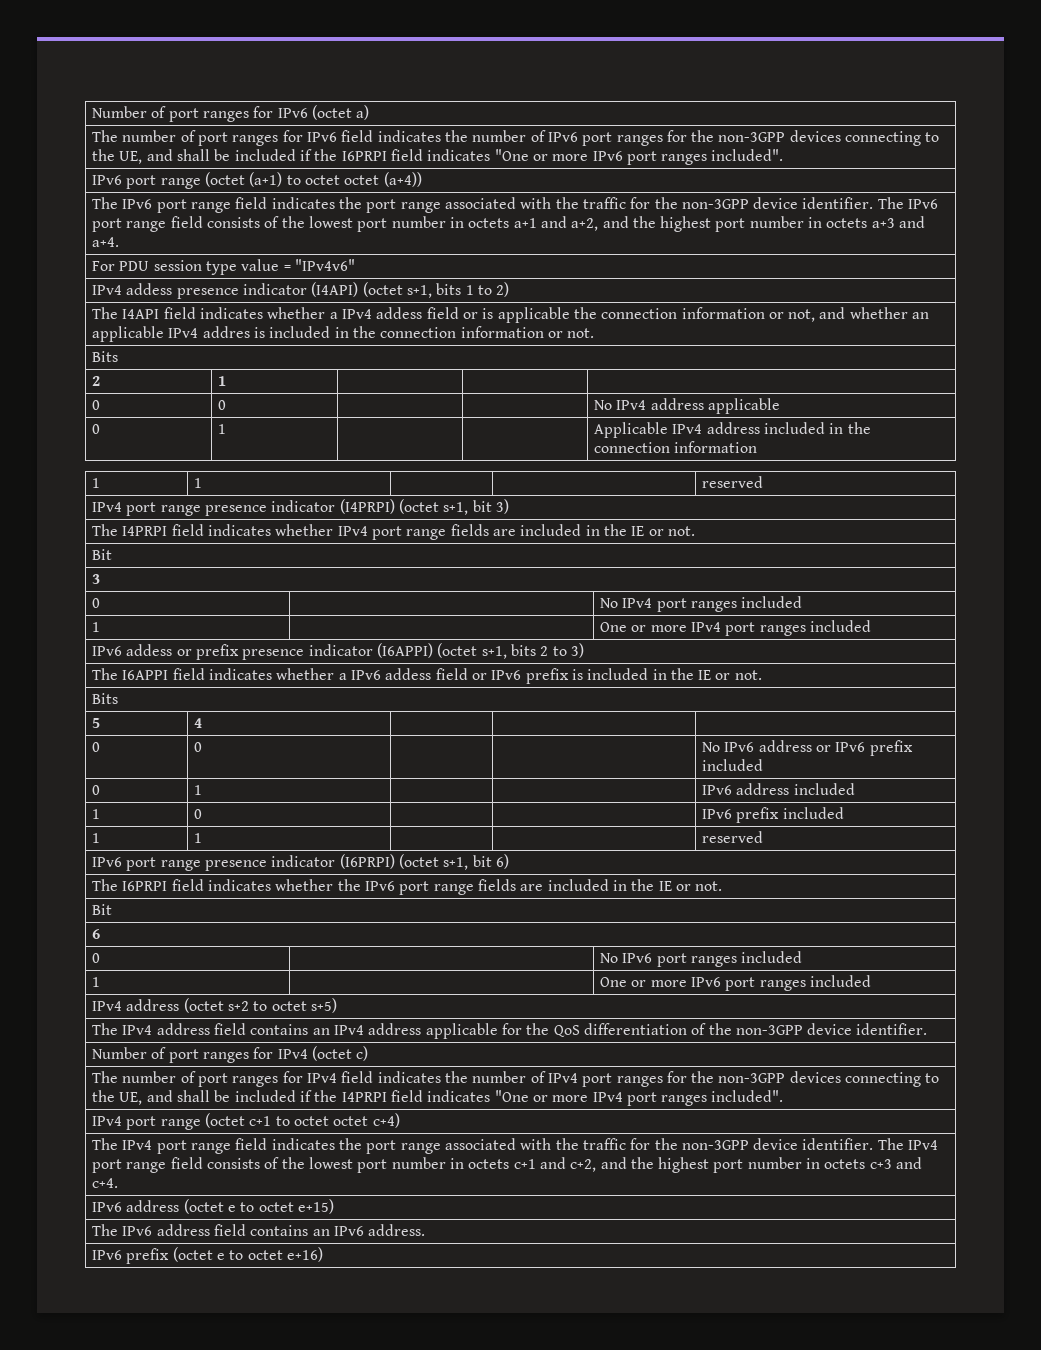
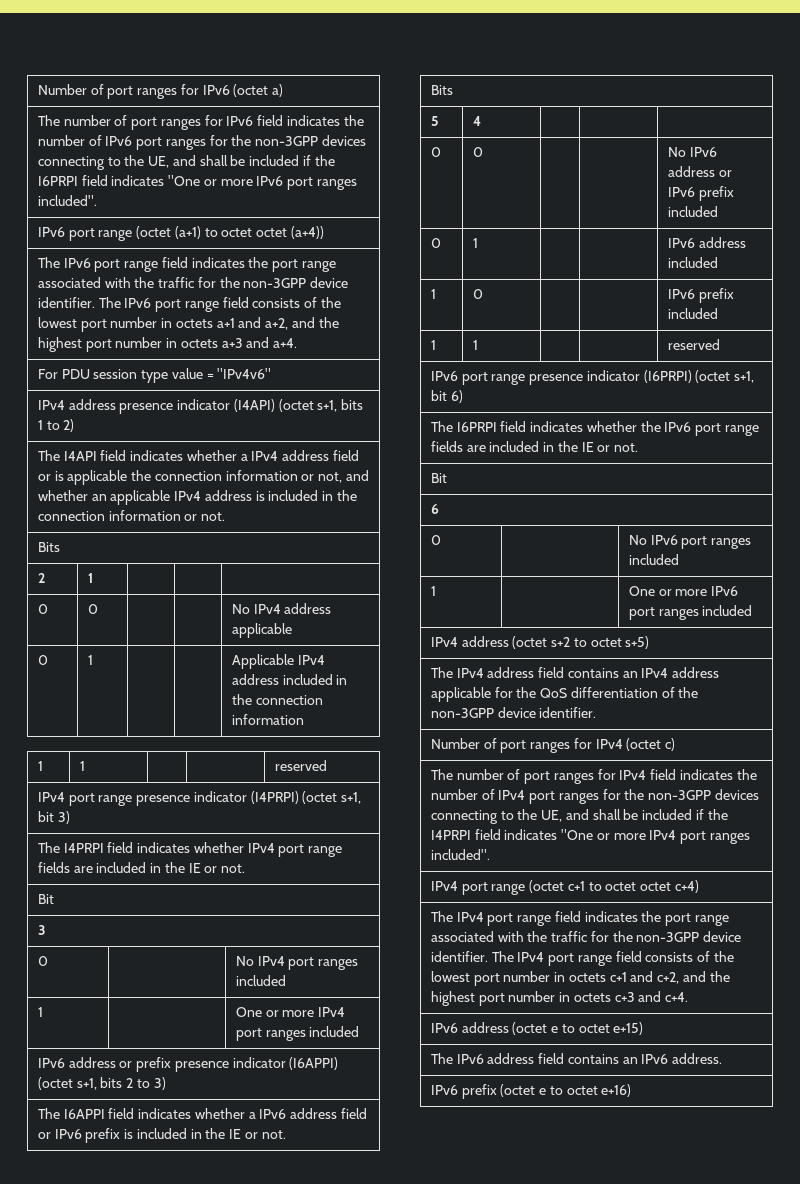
- IPv4 addess presence indicator (I4API) (octet s+1, bits 1 to 2)
+ IPv4 address presence indicator (I4API) (octet s+1, bits 1 to 2)
- The I4API field indicates whether a IPv4 addess field or is applicable the connection information or not, and whether an applicable IPv4 addres is included in the connection information or not.
+ The I4API field indicates whether a IPv4 address field or is applicable the connection information or not, and whether an applicable IPv4 address is included in the connection information or not.
- IPv6 addess or prefix presence indicator (I6APPI) (octet s+1, bits 2 to 3)
+ IPv6 address or prefix presence indicator (I6APPI) (octet s+1, bits 2 to 3)
- The I6APPI field indicates whether a IPv6 addess field or IPv6 prefix is included in the IE or not.
+ The I6APPI field indicates whether a IPv6 address field or IPv6 prefix is included in the IE or not.

